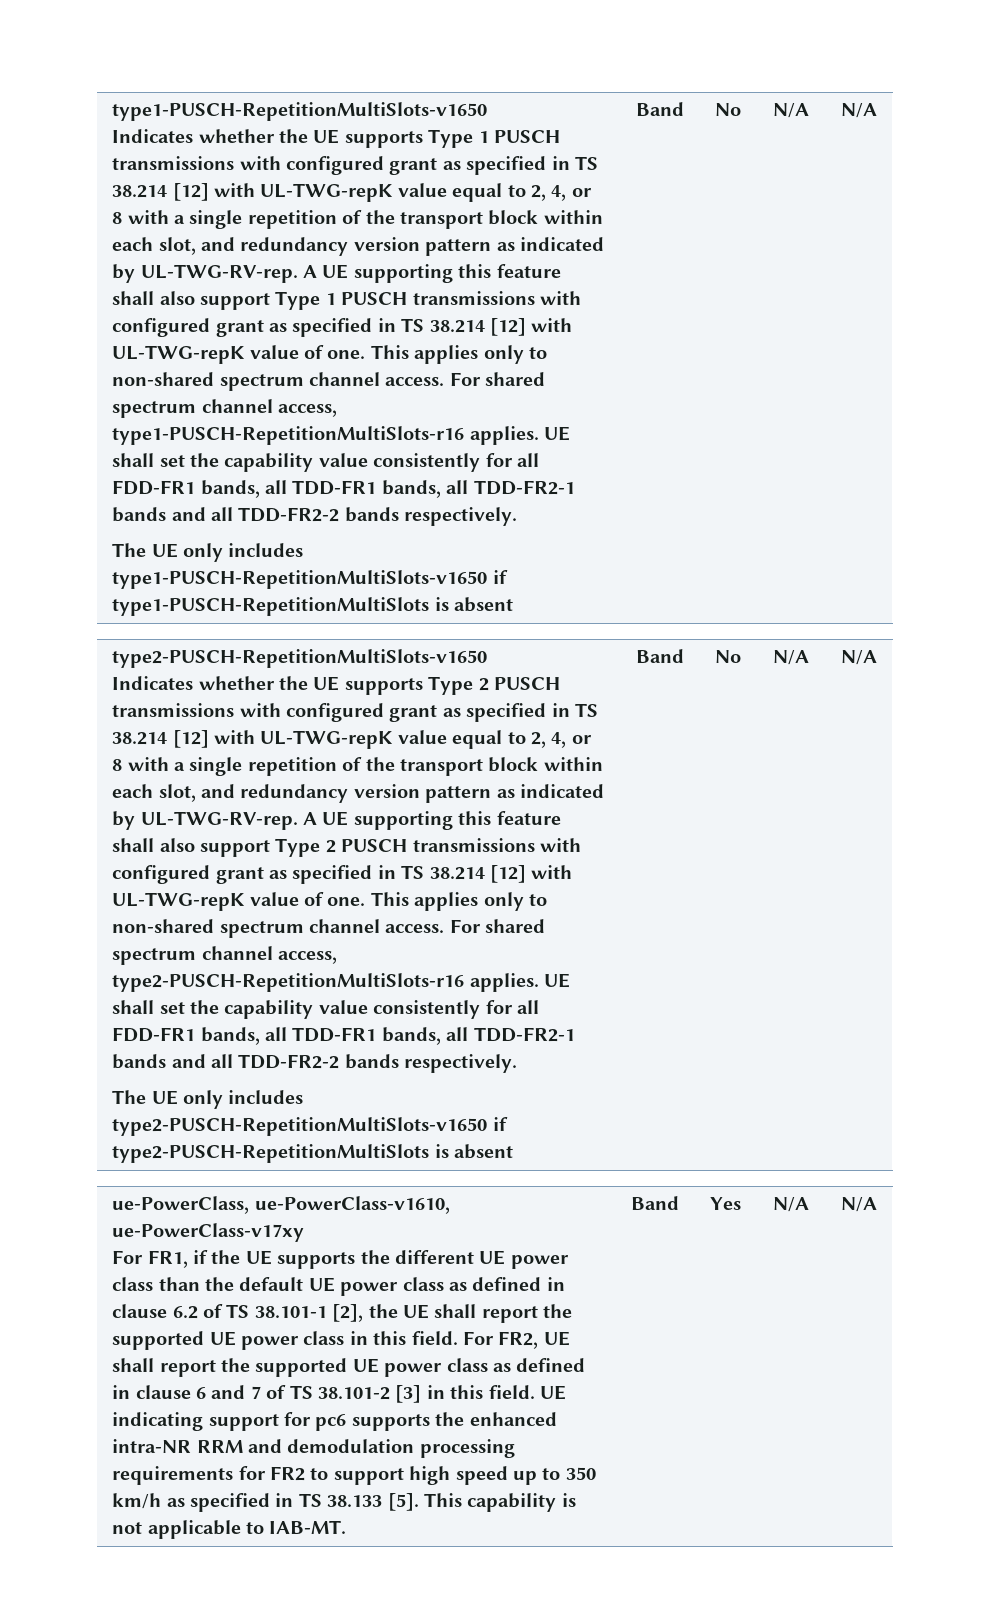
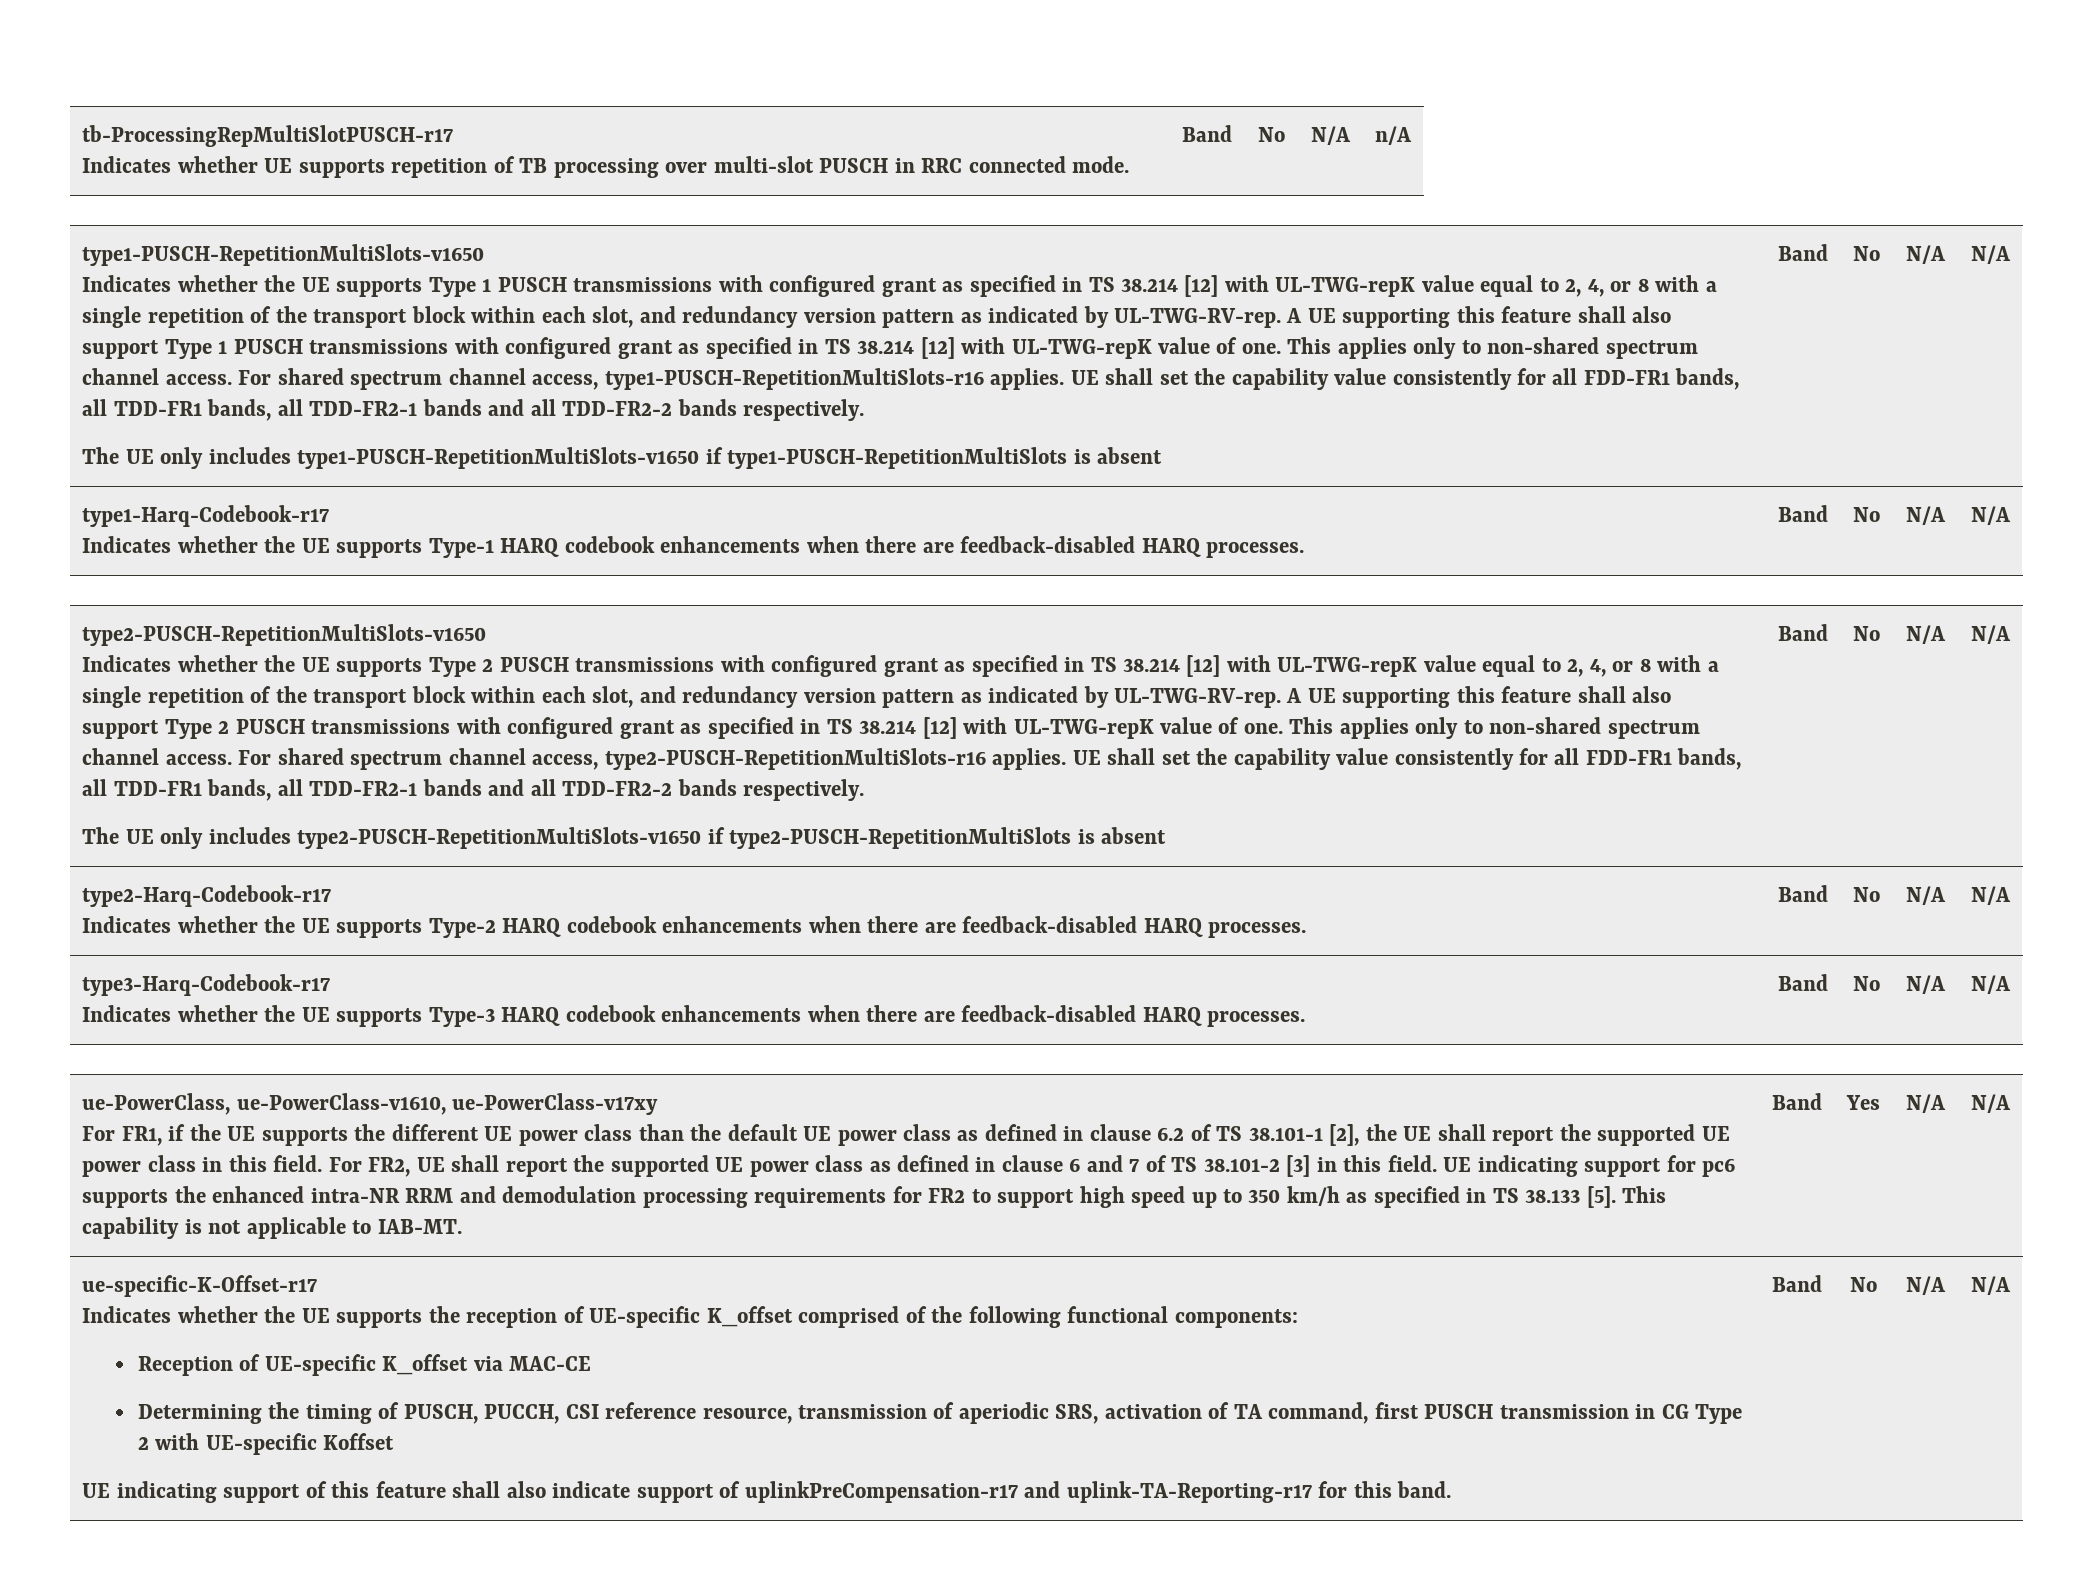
+ tb-ProcessingRepMultiSlotPUSCH-r17
+ Indicates whether UE supports repetition of TB processing over multi-slot PUSCH in RRC connected mode. | Band | No | N/A | n/A
+ type1-Harq-Codebook-r17
+ Indicates whether the UE supports Type-1 HARQ codebook enhancements when there are feedback-disabled HARQ processes. | Band | No | N/A | N/A
+ type2-Harq-Codebook-r17
+ Indicates whether the UE supports Type-2 HARQ codebook enhancements when there are feedback-disabled HARQ processes. | Band | No | N/A | N/A
+ type3-Harq-Codebook-r17
+ Indicates whether the UE supports Type-3 HARQ codebook enhancements when there are feedback-disabled HARQ processes. | Band | No | N/A | N/A
+ ue-specific-K-Offset-r17
+ Indicates whether the UE supports the reception of UE-specific K_offset comprised of the following functional components:
+ Reception of UE-specific K_offset via MAC-CE
+ Determining the timing of PUSCH, PUCCH, CSI reference resource, transmission of aperiodic SRS, activation of TA command, first PUSCH transmission in CG Type 2 with UE-specific Koffset
+ UE indicating support of this feature shall also indicate support of uplinkPreCompensation-r17 and uplink-TA-Reporting-r17 for this band. | Band | No | N/A | N/A

